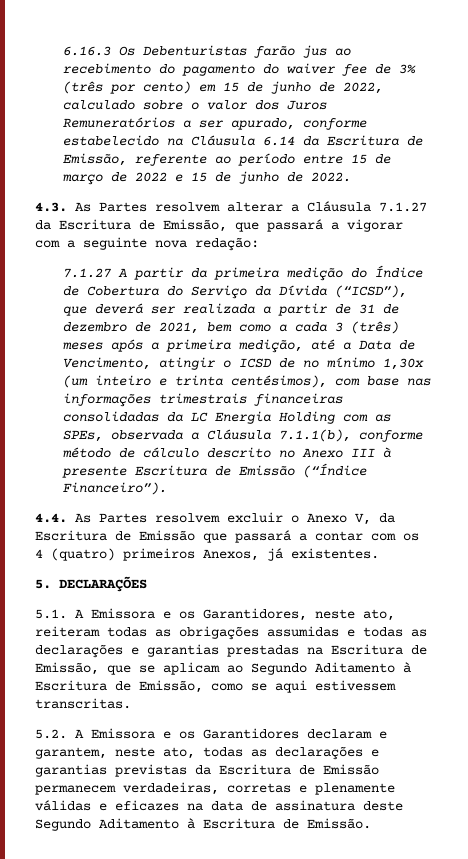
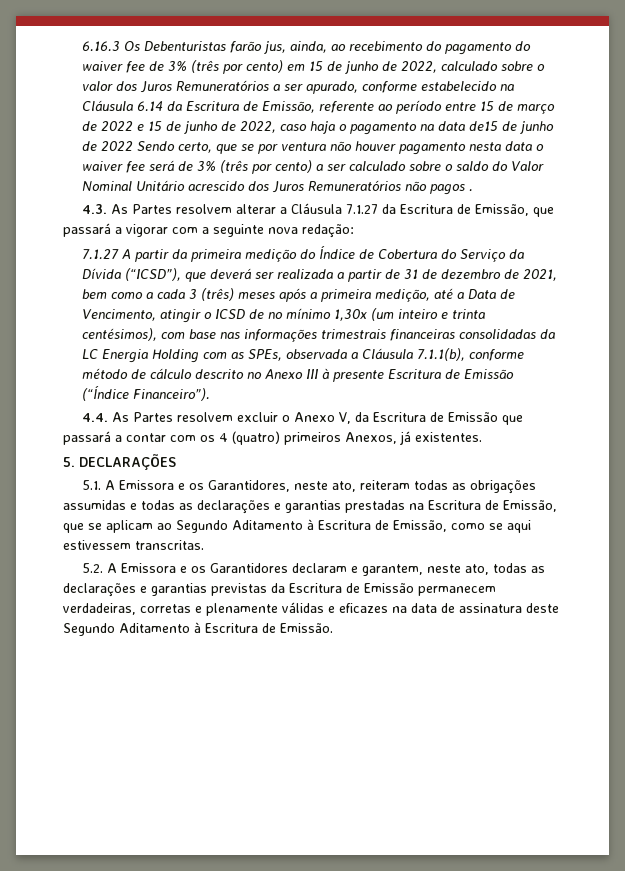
- 6.16.3 Os Debenturistas farão jus ao recebimento do pagamento do waiver fee de 3% (três por cento) em 15 de junho de 2022, calculado sobre o valor dos Juros Remuneratórios a ser apurado, conforme estabelecido na Cláusula 6.14 da Escritura de Emissão, referente ao período entre 15 de março de 2022 e 15 de junho de 2022.
+ 6.16.3 Os Debenturistas farão jus, ainda, ao recebimento do pagamento do waiver fee de 3% (três por cento) em 15 de junho de 2022, calculado sobre o valor dos Juros Remuneratórios a ser apurado, conforme estabelecido na Cláusula 6.14 da Escritura de Emissão, referente ao período entre 15 de março de 2022 e 15 de junho de 2022, caso haja o pagamento na data de15 de junho de 2022 Sendo certo, que se por ventura não houver pagamento nesta data o waiver fee será de 3% (três por cento) a ser calculado sobre o saldo do Valor Nominal Unitário acrescido dos Juros Remuneratórios não pagos .

